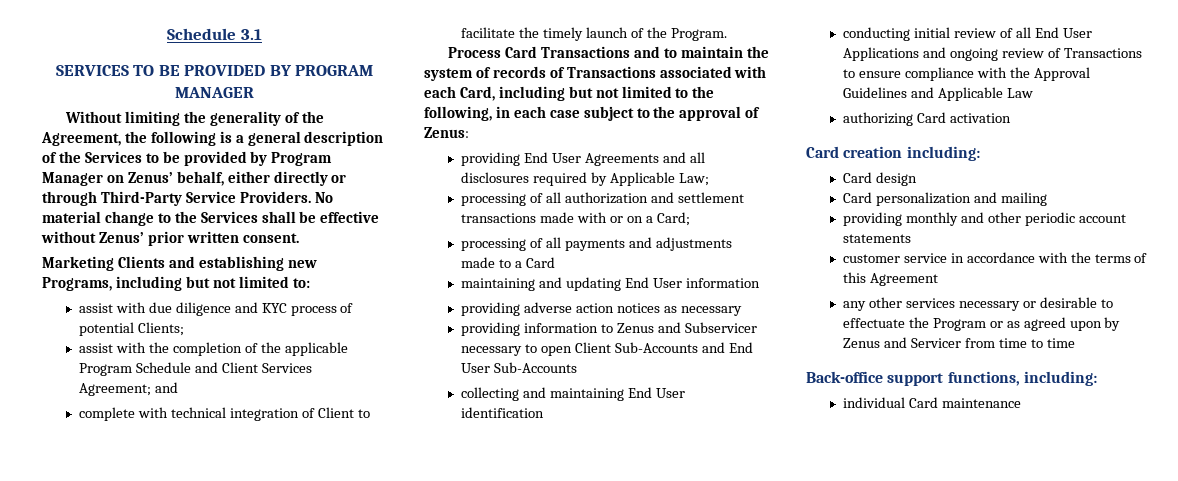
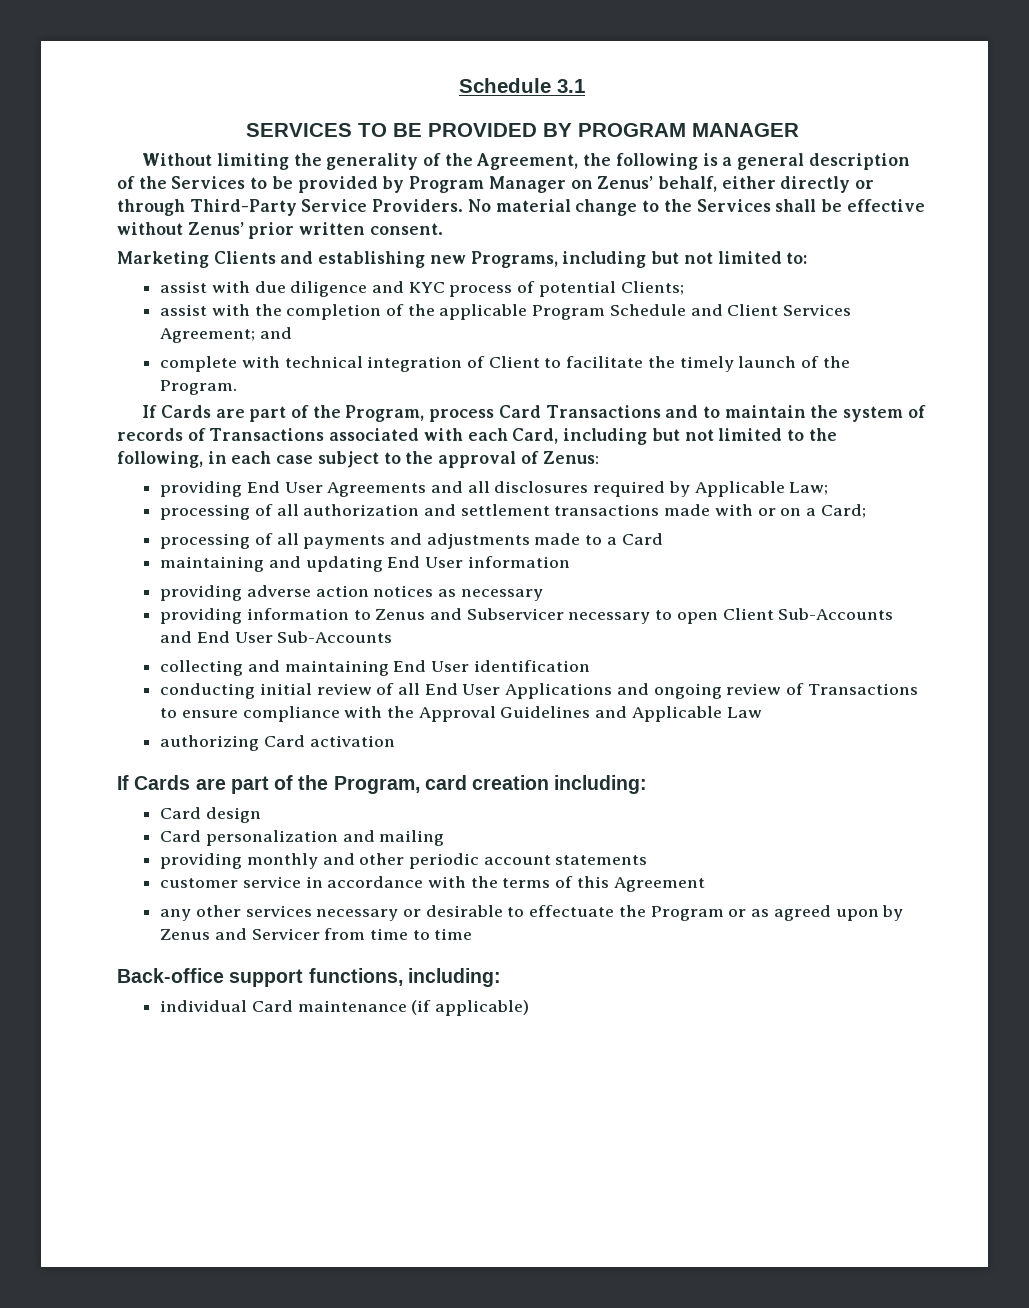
- Process Card Transactions and to maintain the system of records of Transactions associated with each Card, including but not limited to the following, in each case subject to the approval of Zenus:
+ If Cards are part of the Program, process Card Transactions and to maintain the system of records of Transactions associated with each Card, including but not limited to the following, in each case subject to the approval of Zenus:
- Card creation including:
+ If Cards are part of the Program, card creation including:
- individual Card maintenance
+ individual Card maintenance (if applicable)

